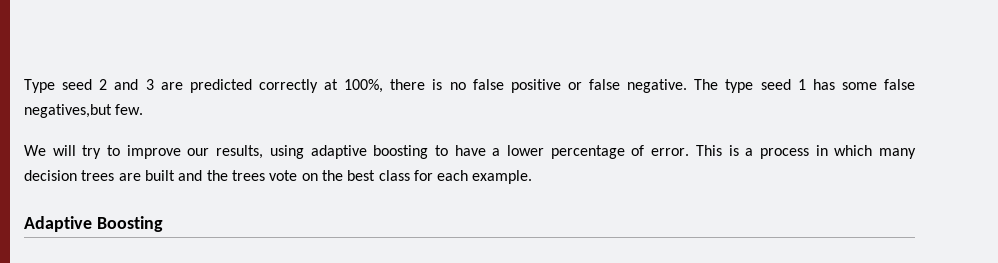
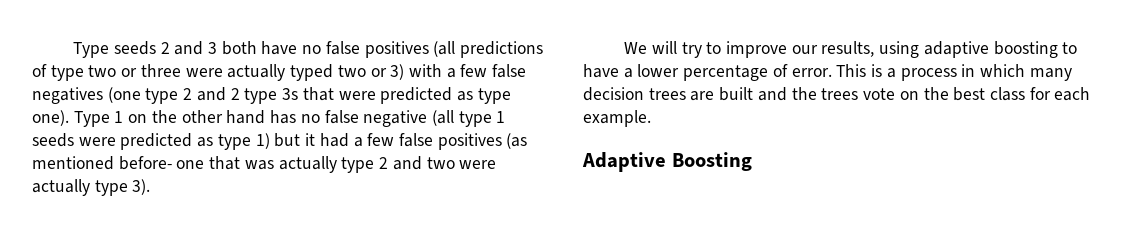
- Type seed 2 and 3 are predicted correctly at 100%, there is no false positive or false negative. The type seed 1 has some false negatives,but few.
+ Type seeds 2 and 3 both have no false positives (all predictions of type two or three were actually typed two or 3) with a few false negatives (one type 2 and 2 type 3s that were predicted as type one). Type 1 on the other hand has no false negative (all type 1 seeds were predicted as type 1) but it had a few false positives (as mentioned before- one that was actually type 2 and two were actually type 3).

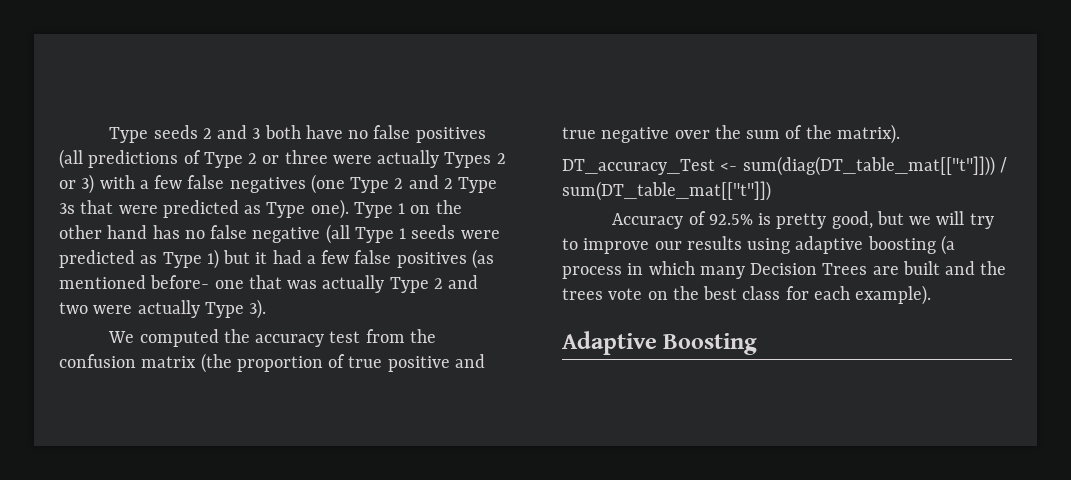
- Type seeds 2 and 3 both have no false positives (all predictions of type two or three were actually typed two or 3) with a few false negatives (one type 2 and 2 type 3s that were predicted as type one).
+ Type seeds 2 and 3 both have no false positives (all predictions of Type 2 or three were actually Types 2 or 3) with a few false negatives (one Type 2 and 2 Type 3s that were predicted as Type one).
- Type 1 on the other hand has no false negative (all type 1 seeds were predicted as type 1) but it had a few false positives (as mentioned before- one that was actually type 2 and two were actually type 3).
+ Type 1 on the other hand has no false negative (all Type 1 seeds were predicted as Type 1) but it had a few false positives (as mentioned before- one that was actually Type 2 and two were actually Type 3).
- We will try to improve our results, using adaptive boosting to have a lower percentage of error. This is a process in which many decision trees are built and the trees vote on the best class for each example.
+ We computed the accuracy test from the confusion matrix (the proportion of true positive and true negative over the sum of the matrix).
+ DT_accuracy_Test <- sum(diag(DT_table_mat[["t"]])) / sum(DT_table_mat[["t"]])
+ Accuracy of 92.5% is pretty good, but we will try to improve our results using adaptive boosting (a process in which many Decision Trees are built and the trees vote on the best class for each example).

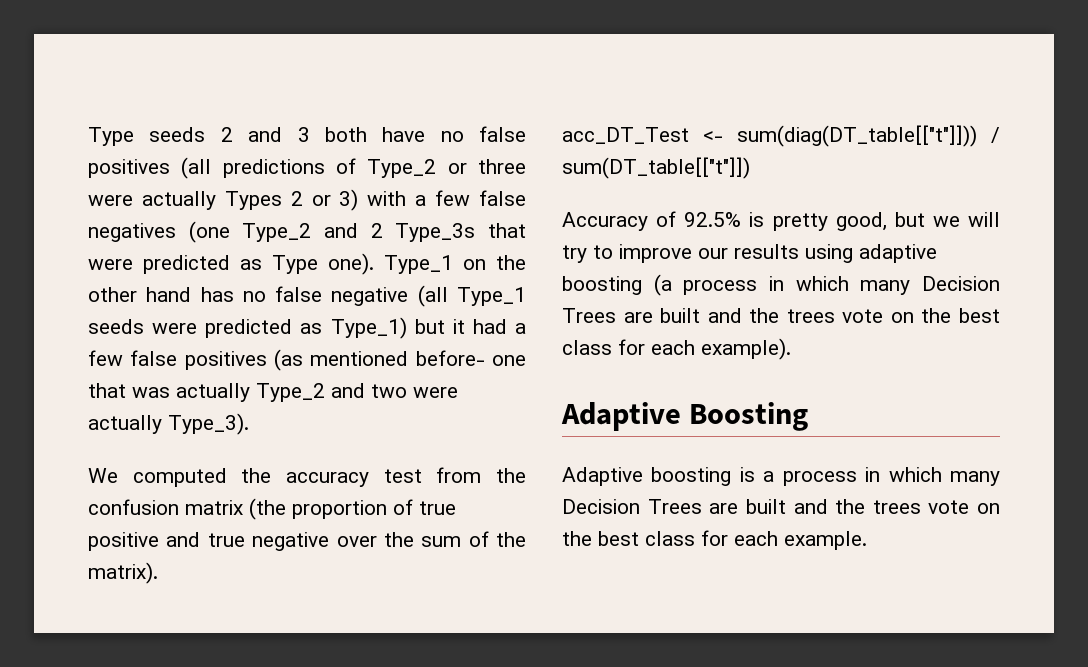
- Type seeds 2 and 3 both have no false positives (all predictions of Type 2 or three were actually Types 2 or 3) with a few false negatives (one Type 2 and 2 Type 3s that were predicted as Type one).
+ Type seeds 2 and 3 both have no false positives (all predictions of Type_2 or three were actually Types 2 or 3) with a few false negatives (one Type_2 and 2 Type_3s that were predicted as Type one).
- Type 1 on the other hand has no false negative (all Type 1 seeds were predicted as Type 1) but it had a few false positives (as mentioned before- one that was actually Type 2 and two were actually Type 3).
+ Type_1 on the other hand has no false negative (all Type_1 seeds were predicted as Type_1) but it had a few false positives (as mentioned before- one that was actually Type_2 and two were actually Type_3).
- DT_accuracy_Test <- sum(diag(DT_table_mat[["t"]])) / sum(DT_table_mat[["t"]])
+ acc_DT_Test <- sum(diag(DT_table[["t"]])) / sum(DT_table[["t"]])
+ Adaptive boosting is a process in which many Decision Trees are built and the trees vote on the best class for each example.

